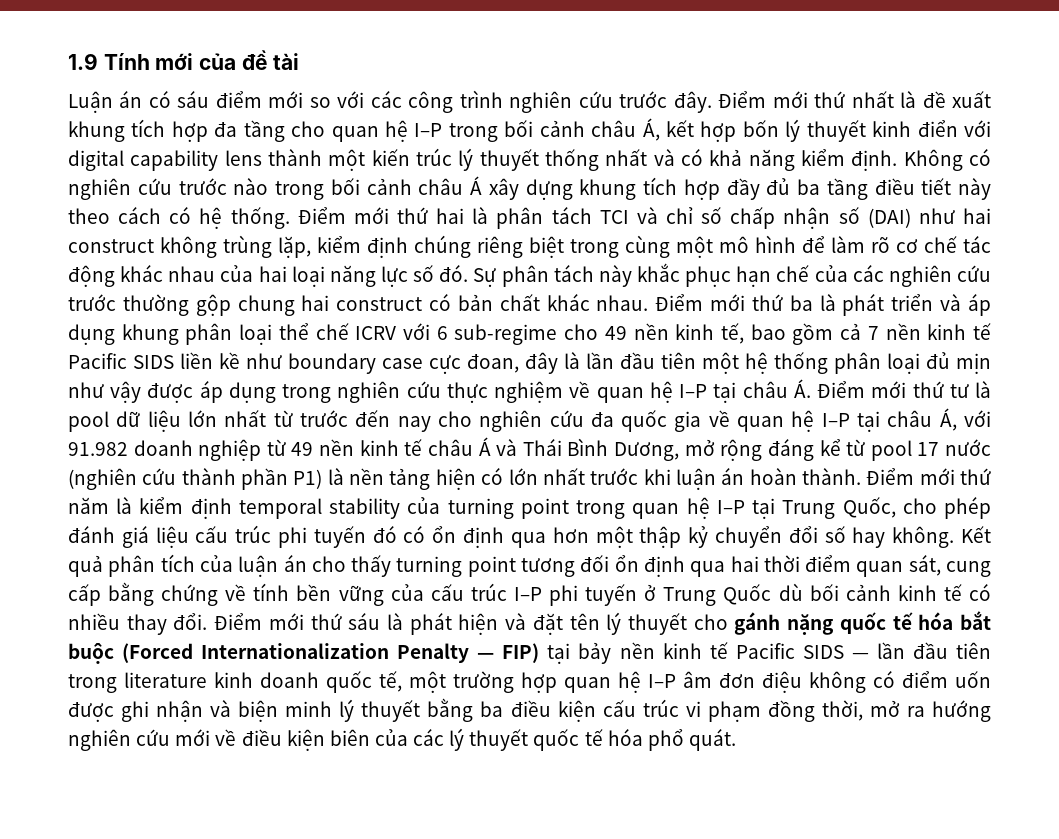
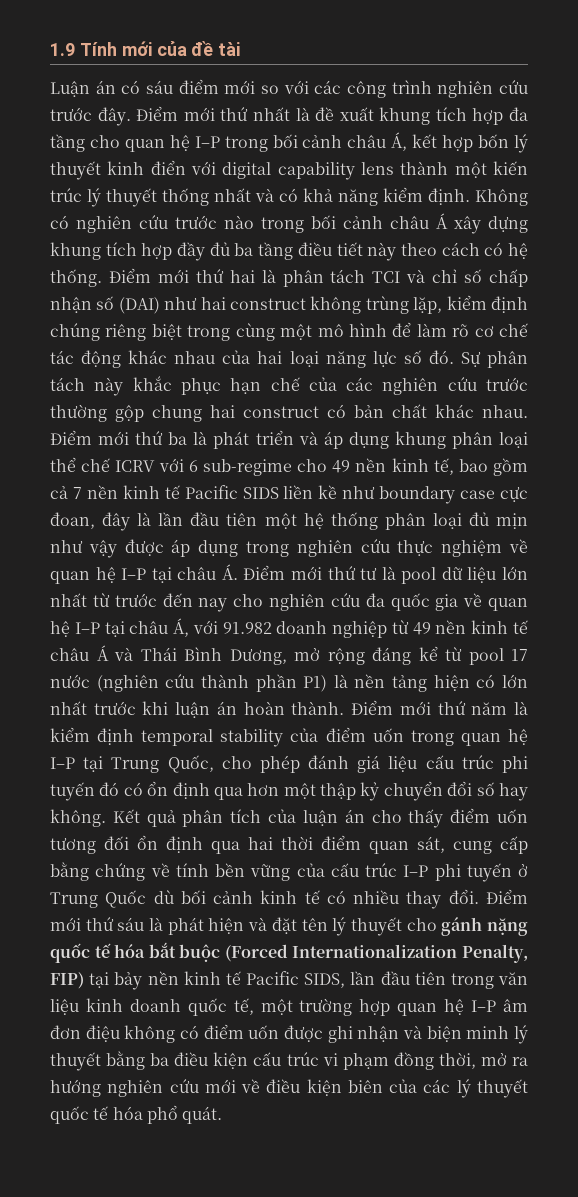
- Điểm mới thứ năm là kiểm định temporal stability của turning point trong quan hệ I–P tại Trung Quốc, cho phép đánh giá liệu cấu trúc phi tuyến đó có ổn định qua hơn một thập kỷ chuyển đổi số hay không.
+ Điểm mới thứ năm là kiểm định temporal stability của điểm uốn trong quan hệ I–P tại Trung Quốc, cho phép đánh giá liệu cấu trúc phi tuyến đó có ổn định qua hơn một thập kỷ chuyển đổi số hay không.
- Kết quả phân tích của luận án cho thấy turning point tương đối ổn định qua hai thời điểm quan sát, cung cấp bằng chứng về tính bền vững của cấu trúc I–P phi tuyến ở Trung Quốc dù bối cảnh kinh tế có nhiều thay đổi.
+ Kết quả phân tích của luận án cho thấy điểm uốn tương đối ổn định qua hai thời điểm quan sát, cung cấp bằng chứng về tính bền vững của cấu trúc I–P phi tuyến ở Trung Quốc dù bối cảnh kinh tế có nhiều thay đổi.
- Điểm mới thứ sáu là phát hiện và đặt tên lý thuyết cho gánh nặng quốc tế hóa bắt buộc (Forced Internationalization Penalty — FIP) tại bảy nền kinh tế Pacific SIDS — lần đầu tiên trong literature kinh doanh quốc tế, một trường hợp quan hệ I–P âm đơn điệu không có điểm uốn được ghi nhận và biện minh lý thuyết bằng ba điều kiện cấu trúc vi phạm đồng thời, mở ra hướng nghiên cứu mới về điều kiện biên của các lý thuyết quốc tế hóa phổ quát.
+ Điểm mới thứ sáu là phát hiện và đặt tên lý thuyết cho gánh nặng quốc tế hóa bắt buộc (Forced Internationalization Penalty, FIP) tại bảy nền kinh tế Pacific SIDS, lần đầu tiên trong văn liệu kinh doanh quốc tế, một trường hợp quan hệ I–P âm đơn điệu không có điểm uốn được ghi nhận và biện minh lý thuyết bằng ba điều kiện cấu trúc vi phạm đồng thời, mở ra hướng nghiên cứu mới về điều kiện biên của các lý thuyết quốc tế hóa phổ quát.

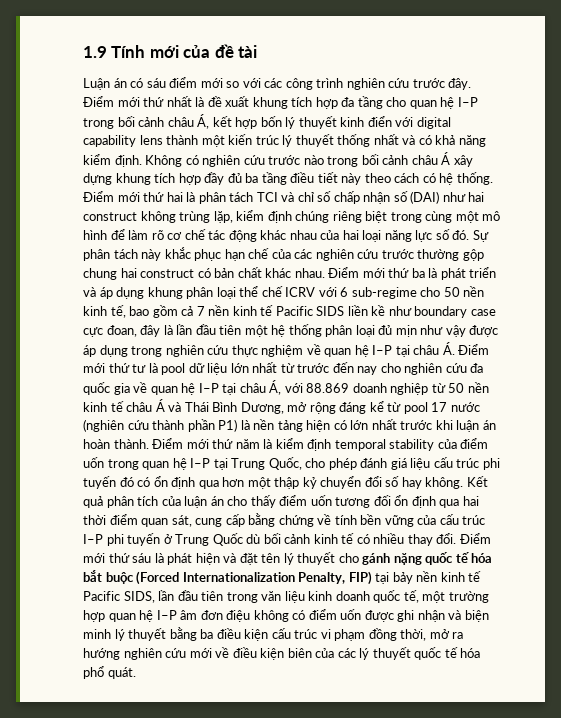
- Điểm mới thứ ba là phát triển và áp dụng khung phân loại thể chế ICRV với 6 sub-regime cho 49 nền kinh tế, bao gồm cả 7 nền kinh tế Pacific SIDS liền kề như boundary case cực đoan, đây là lần đầu tiên một hệ thống phân loại đủ mịn như vậy được áp dụng trong nghiên cứu thực nghiệm về quan hệ I–P tại châu Á. Điểm mới thứ tư là pool dữ liệu lớn nhất từ trước đến nay cho nghiên cứu đa quốc gia về quan hệ I–P tại châu Á, với 91.982 doanh nghiệp từ 49 nền kinh tế châu Á và Thái Bình Dương, mở rộng đáng kể từ pool 17 nước (nghiên cứu thành phần P1) là nền tảng hiện có lớn nhất trước khi luận án hoàn thành.
+ Điểm mới thứ ba là phát triển và áp dụng khung phân loại thể chế ICRV với 6 sub-regime cho 50 nền kinh tế, bao gồm cả 7 nền kinh tế Pacific SIDS liền kề như boundary case cực đoan, đây là lần đầu tiên một hệ thống phân loại đủ mịn như vậy được áp dụng trong nghiên cứu thực nghiệm về quan hệ I–P tại châu Á. Điểm mới thứ tư là pool dữ liệu lớn nhất từ trước đến nay cho nghiên cứu đa quốc gia về quan hệ I–P tại châu Á, với 88.869 doanh nghiệp từ 50 nền kinh tế châu Á và Thái Bình Dương, mở rộng đáng kể từ pool 17 nước (nghiên cứu thành phần P1) là nền tảng hiện có lớn nhất trước khi luận án hoàn thành.

